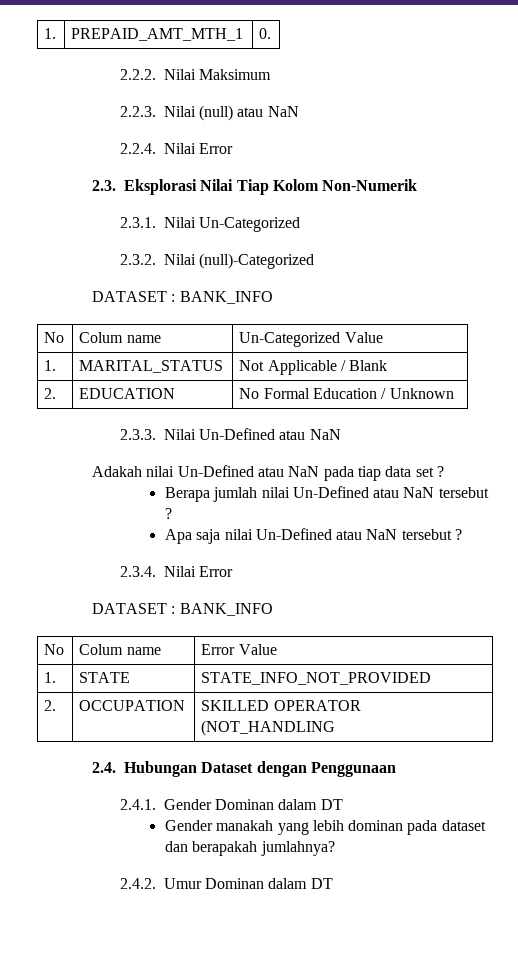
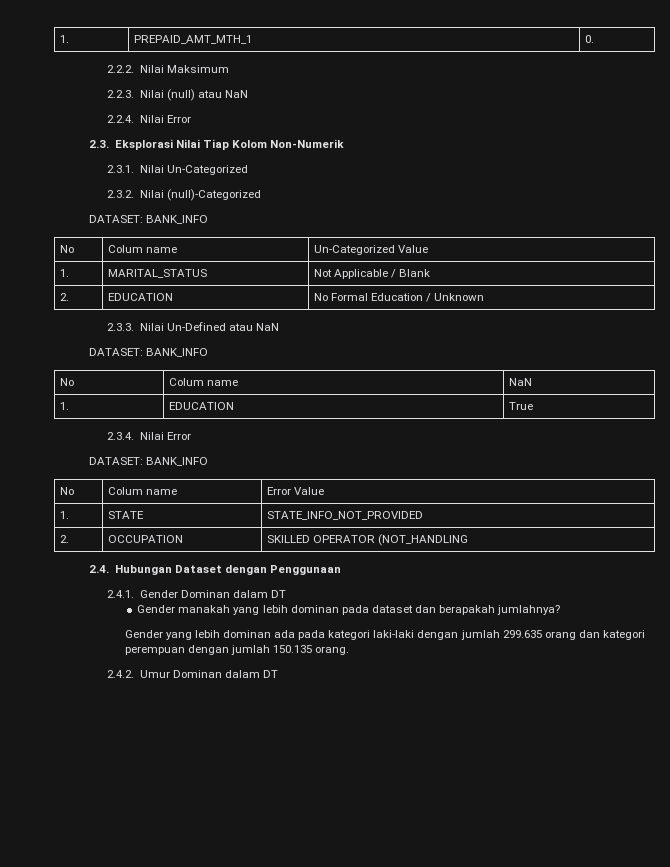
  2.3.2. Nilai (null)-Categorized
- DATASET : BANK_INFO
+ DATASET: BANK_INFO
  2.3.3. Nilai Un-Defined atau NaN
- Adakah nilai Un-Defined atau NaN pada tiap data set ?
- Berapa jumlah nilai Un-Defined atau NaN tersebut ?
- Apa saja nilai Un-Defined atau NaN tersebut ?
+ DATASET: BANK_INFO
+ No | Colum name | NaN
+ 1. | EDUCATION | True
  2.3.4. Nilai Error
- DATASET : BANK_INFO
+ DATASET: BANK_INFO
+ Gender yang lebih dominan ada pada kategori laki-laki dengan jumlah 299.635 orang dan kategori perempuan dengan jumlah 150.135 orang.

